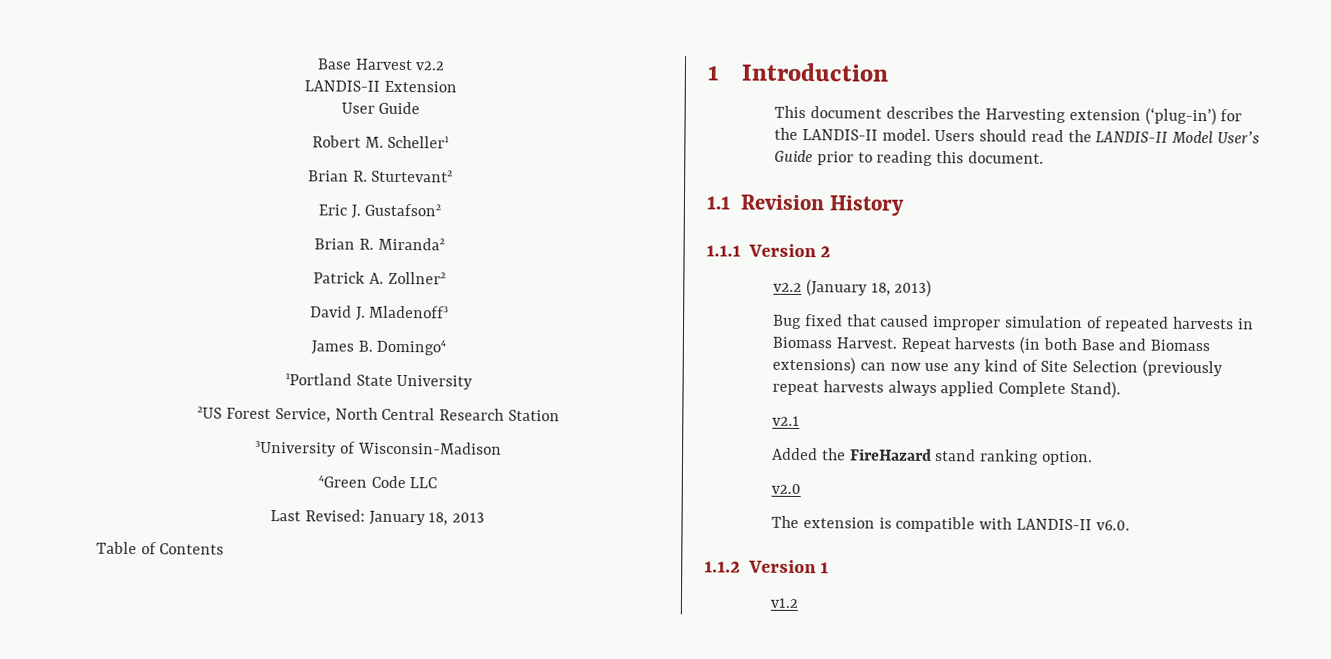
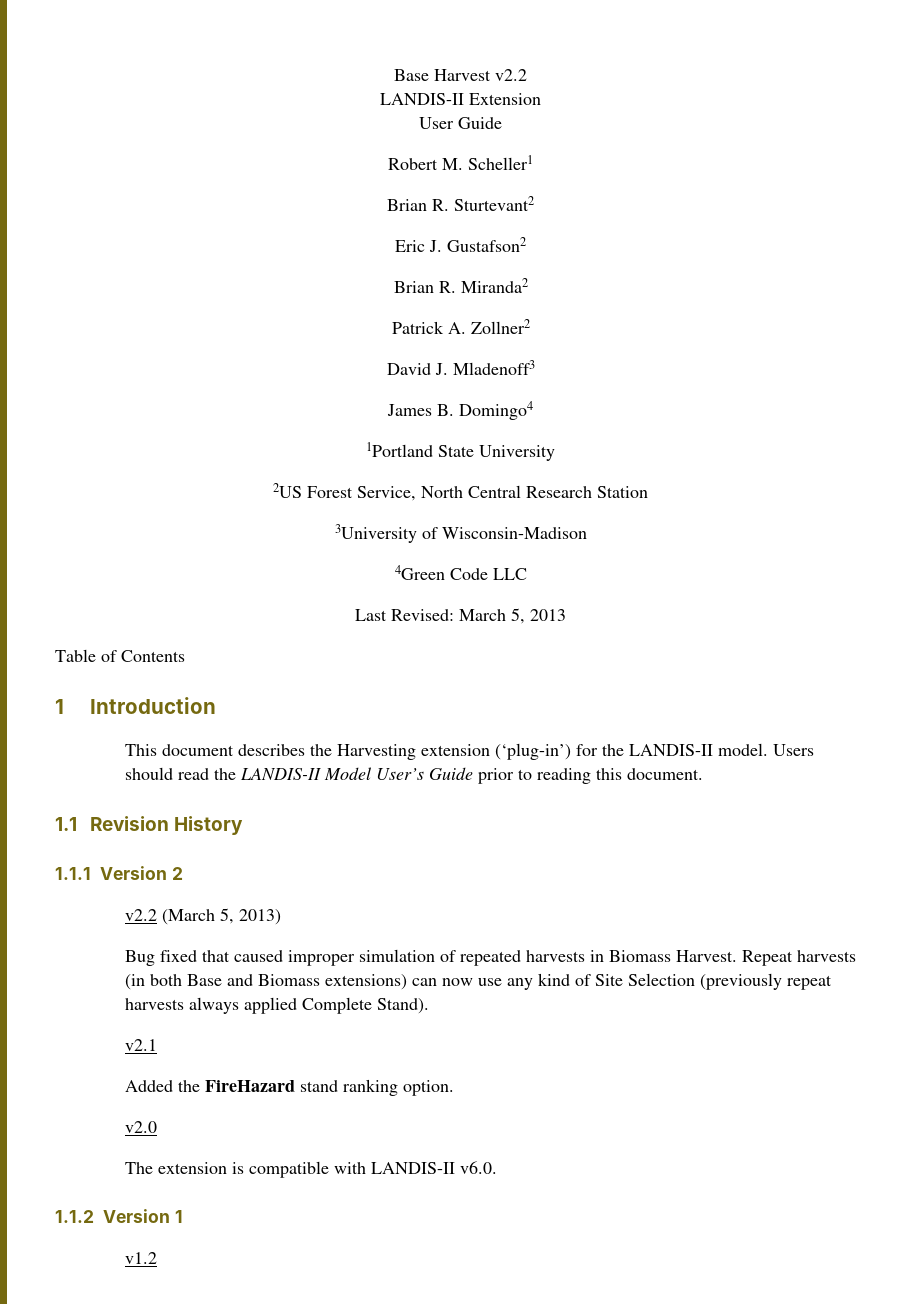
- Last Revised: January 18, 2013
+ Last Revised: March 5, 2013
- v2.2 (January 18, 2013)
+ v2.2 (March 5, 2013)

